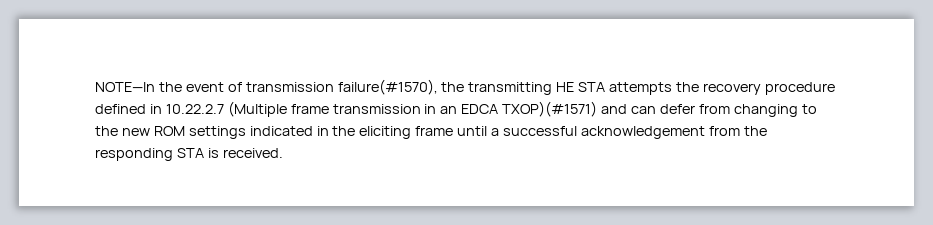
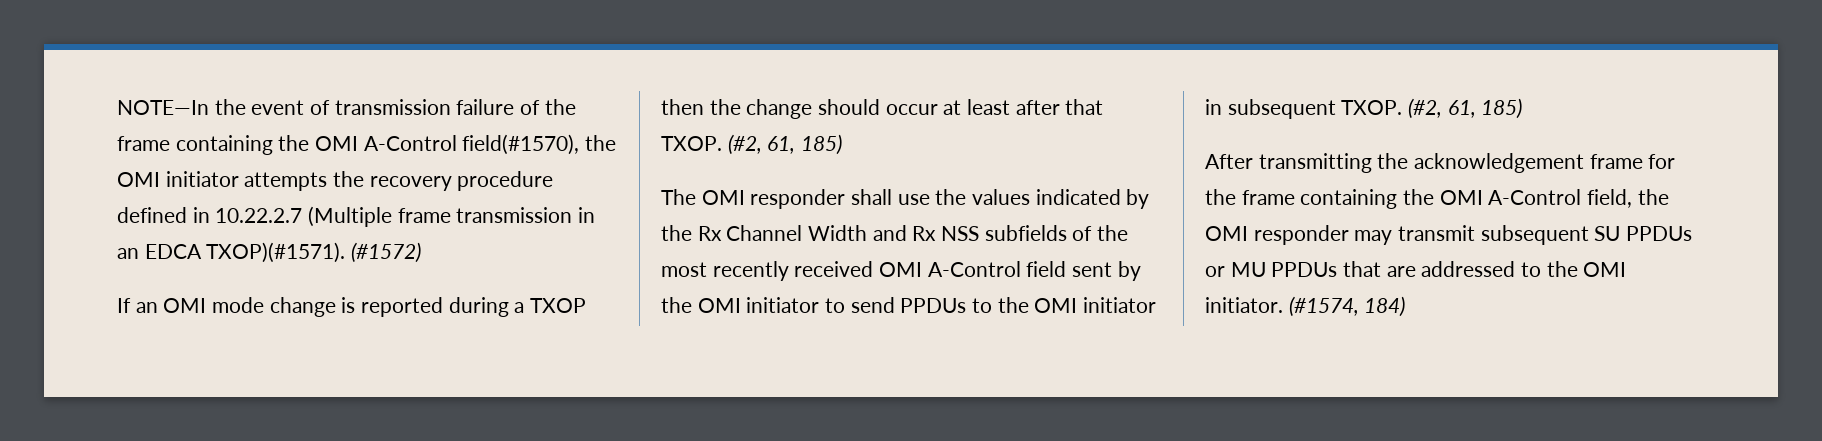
- NOTE—In the event of transmission failure(#1570), the transmitting HE STA attempts the recovery procedure defined in 10.22.2.7 (Multiple frame transmission in an EDCA TXOP)(#1571) and can defer from changing to the new ROM settings indicated in the eliciting frame until a successful acknowledgement from the responding STA is received.
+ NOTE—In the event of transmission failure of the frame containing the OMI A-Control field(#1570), the OMI initiator attempts the recovery procedure defined in 10.22.2.7 (Multiple frame transmission in an EDCA TXOP)(#1571). (#1572)
+ If an OMI mode change is reported during a TXOP then the change should occur at least after that TXOP. (#2, 61, 185)
+ The OMI responder shall use the values indicated by the Rx Channel Width and Rx NSS subfields of the most recently received OMI A-Control field sent by the OMI initiator to send PPDUs to the OMI initiator in subsequent TXOP. (#2, 61, 185)
+ After transmitting the acknowledgement frame for the frame containing the OMI A-Control field, the OMI responder may transmit subsequent SU PPDUs or MU PPDUs that are addressed to the OMI initiator. (#1574, 184)

